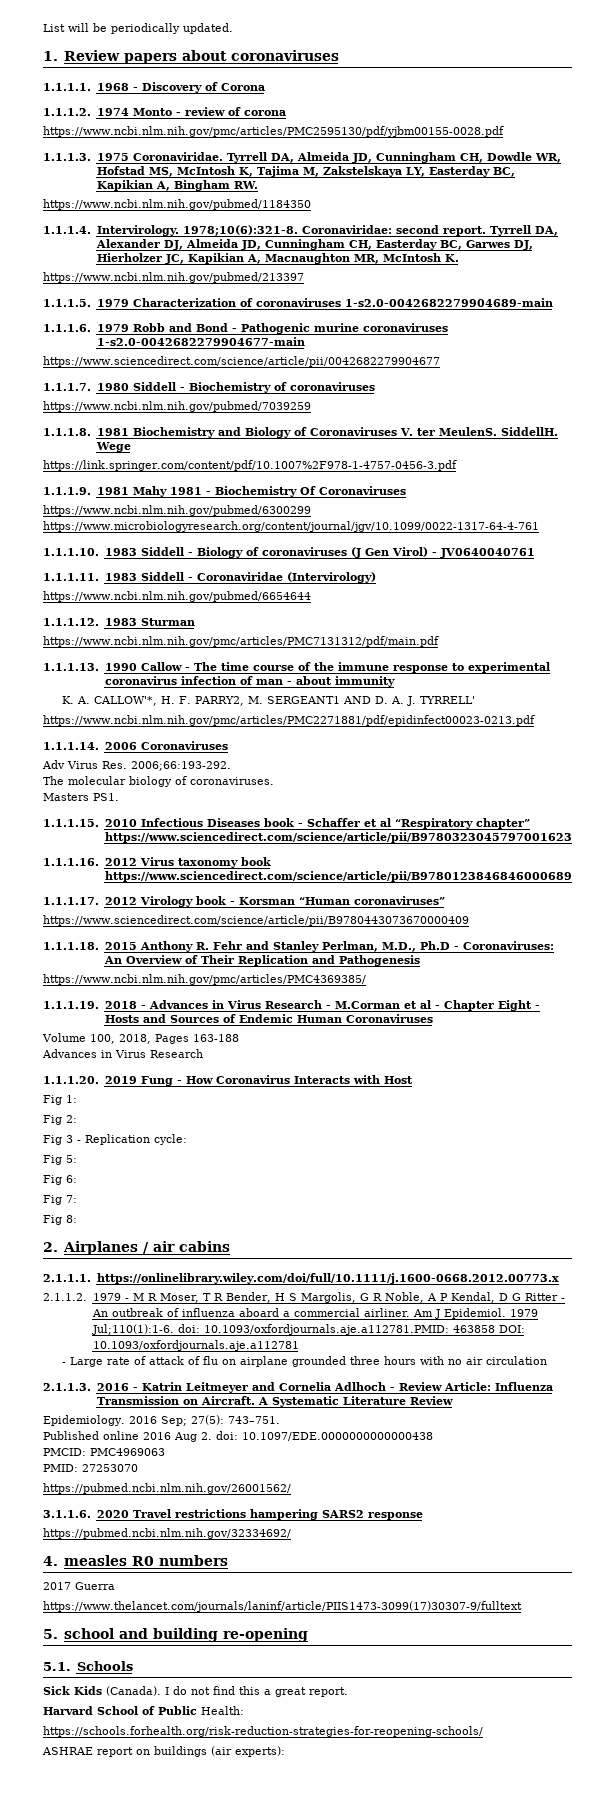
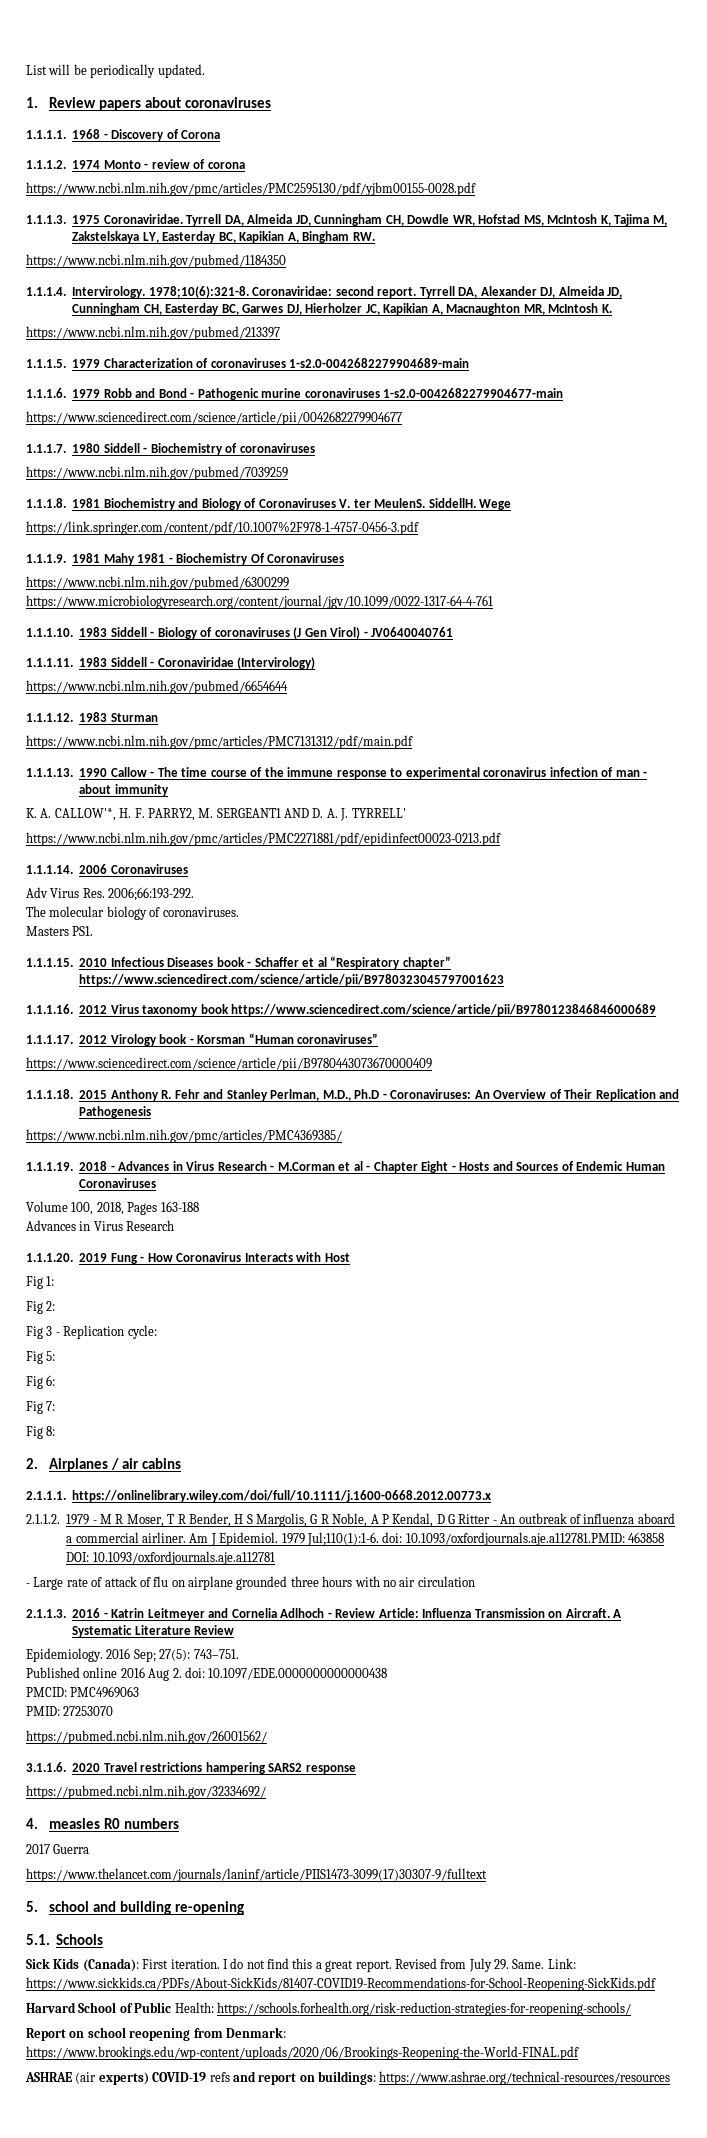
- Sick Kids (Canada).
+ Sick Kids (Canada): First iteration.
+ Revised from July 29. Same. Link: https://www.sickkids.ca/PDFs/About-SickKids/81407-COVID19-Recommendations-for-School-Reopening-SickKids.pdf
- Harvard School of Public Health:
- https://schools.forhealth.org/risk-reduction-strategies-for-reopening-schools/
+ Harvard School of Public Health: https://schools.forhealth.org/risk-reduction-strategies-for-reopening-schools/
- ASHRAE report on buildings (air experts):
+ Report on school reopening from Denmark: https://www.brookings.edu/wp-content/uploads/2020/06/Brookings-Reopening-the-World-FINAL.pdf
+ ASHRAE (air experts) COVID-19 refs and report on buildings: https://www.ashrae.org/technical-resources/resources

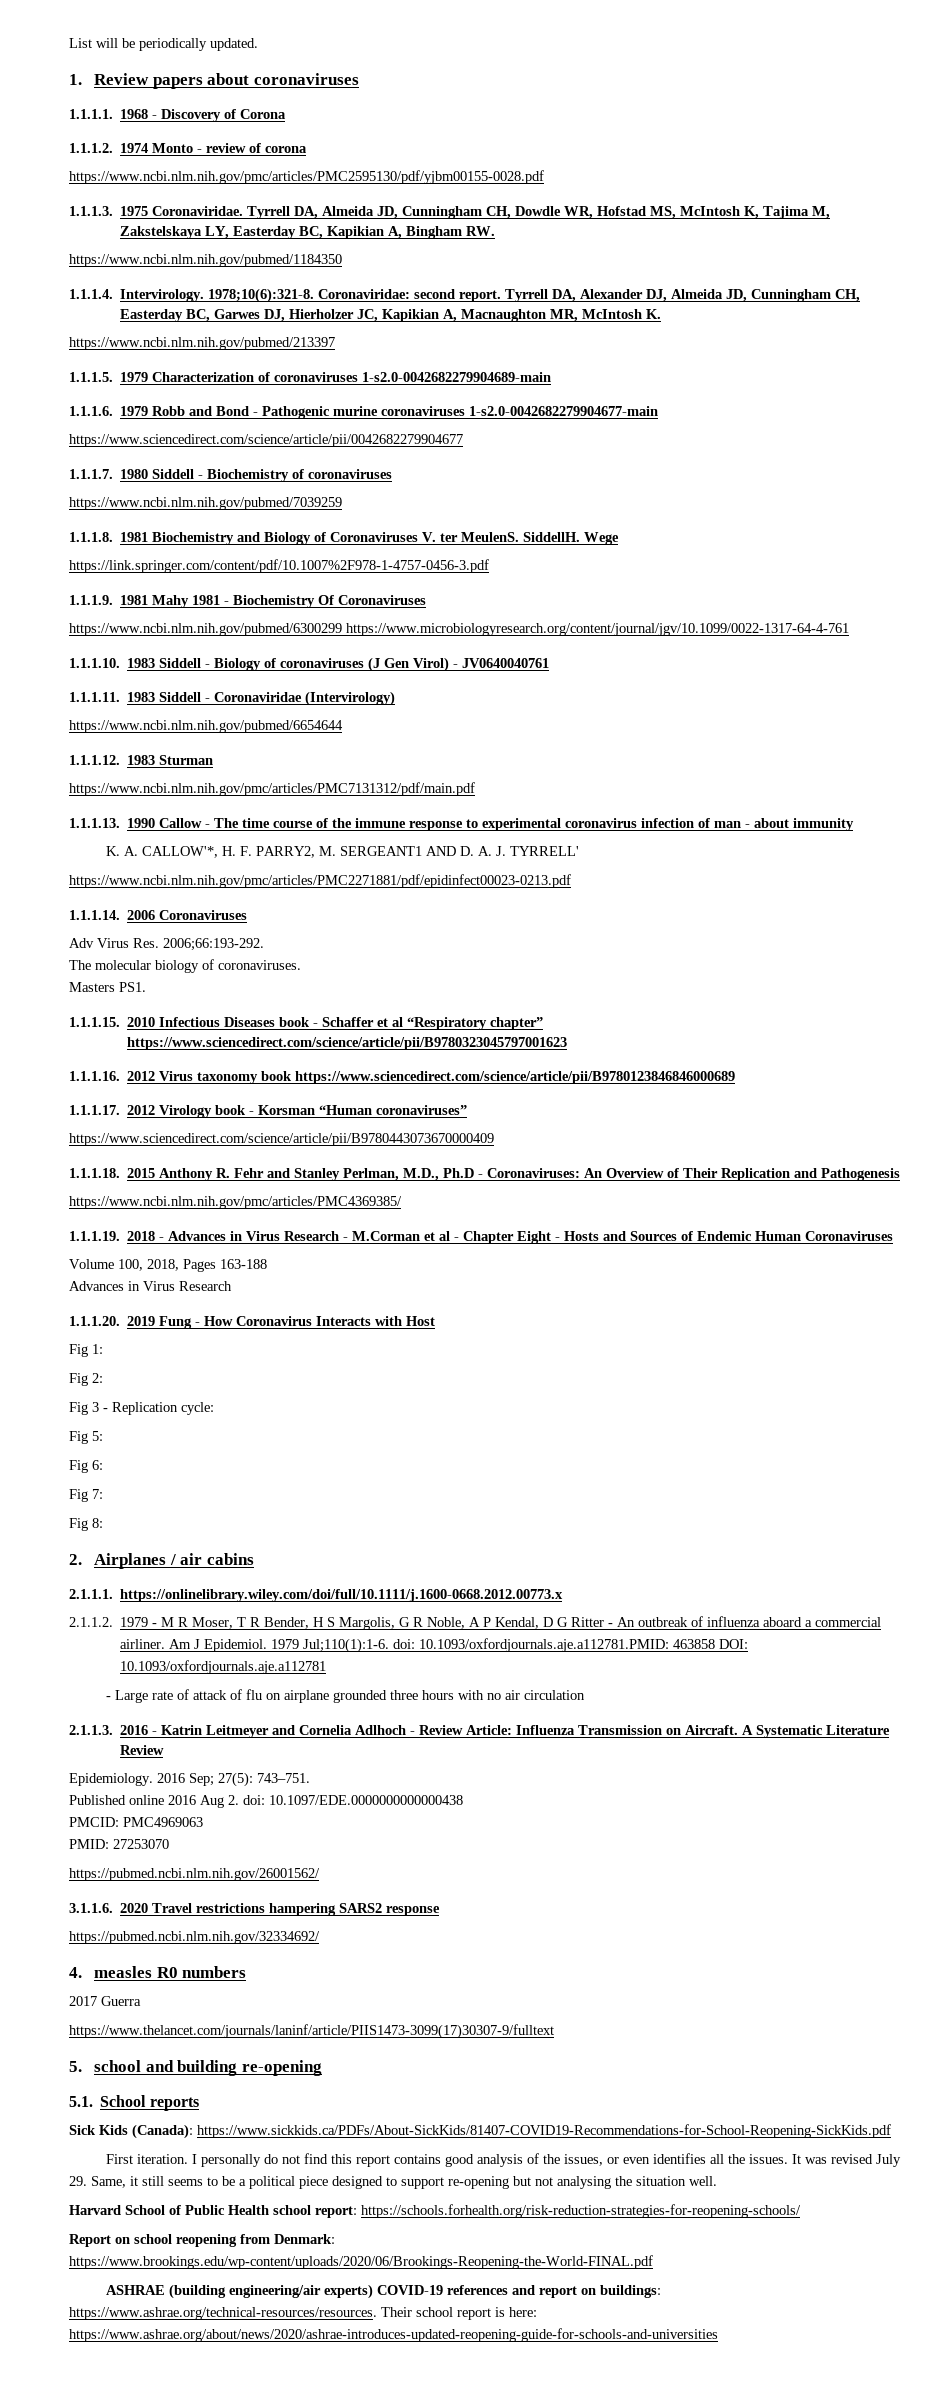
- 5.1. Schools
+ 5.1. School reports
- Sick Kids (Canada): First iteration.
+ Sick Kids (Canada): https://www.sickkids.ca/PDFs/About-SickKids/81407-COVID19-Recommendations-for-School-Reopening-SickKids.pdf
+ First iteration.
- I do not find this a great report. Revised from July 29. Same. Link: https://www.sickkids.ca/PDFs/About-SickKids/81407-COVID19-Recommendations-for-School-Reopening-SickKids.pdf
+ I personally do not find this report contains good analysis of the issues, or even identifies all the issues. It was revised July 29. Same, it still seems to be a political piece designed to support re-opening but not analysing the situation well.
- Harvard School of Public Health: https://schools.forhealth.org/risk-reduction-strategies-for-reopening-schools/
+ Harvard School of Public Health school report: https://schools.forhealth.org/risk-reduction-strategies-for-reopening-schools/
- ASHRAE (air experts) COVID-19 refs and report on buildings: https://www.ashrae.org/technical-resources/resources
+ ASHRAE (building engineering/air experts) COVID-19 references and report on buildings: https://www.ashrae.org/technical-resources/resources. Their school report is here: https://www.ashrae.org/about/news/2020/ashrae-introduces-updated-reopening-guide-for-schools-and-universities

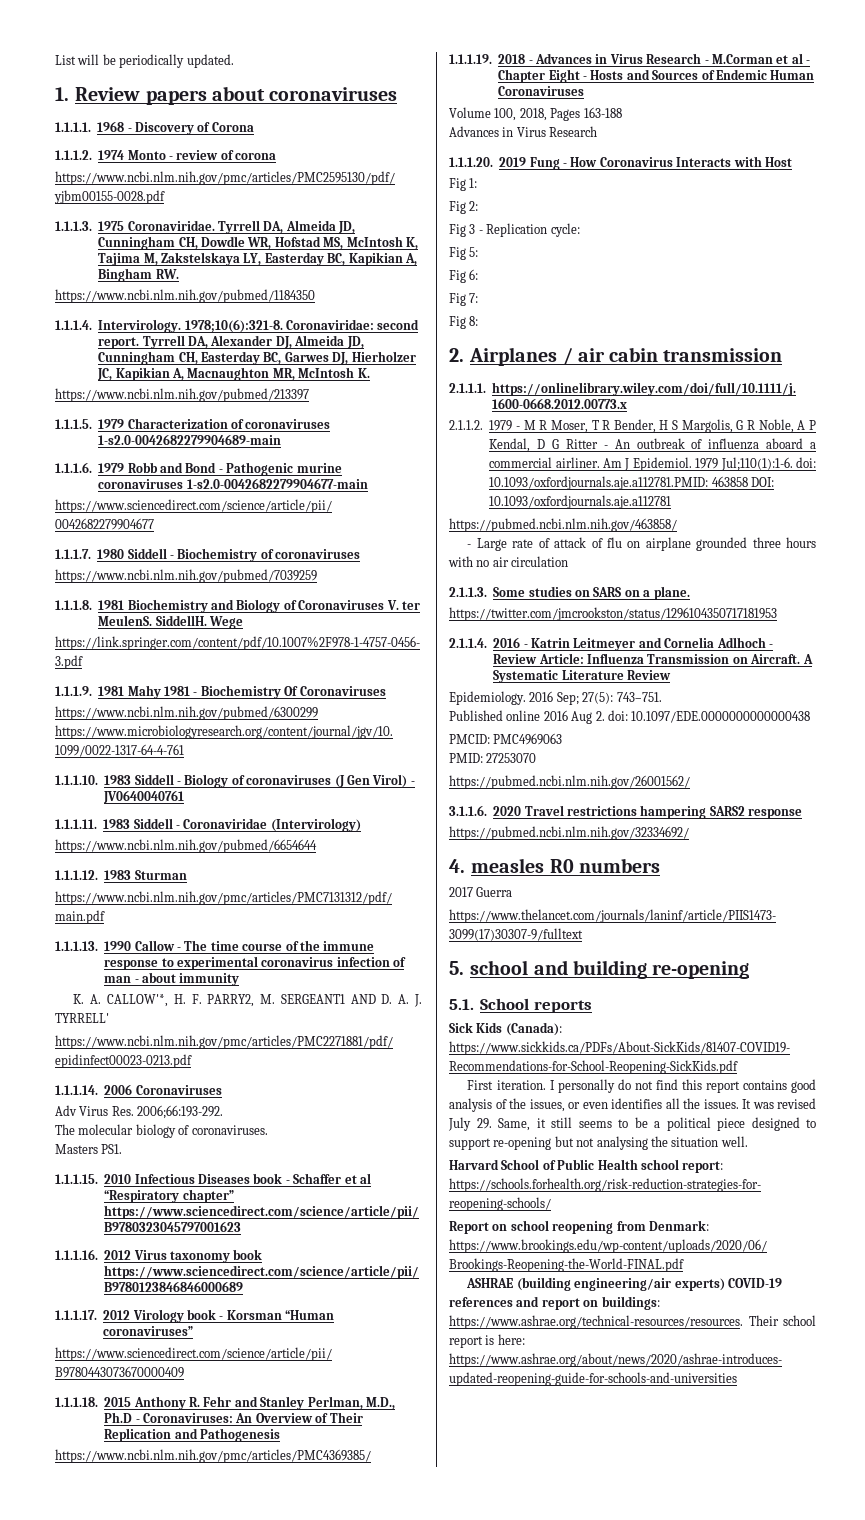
- 2. Airplanes / air cabins
+ 2. Airplanes / air cabin transmission
+ https://pubmed.ncbi.nlm.nih.gov/463858/
- 2.1.1.3. 2016 - Katrin Leitmeyer and Cornelia Adlhoch - Review Article: Influenza Transmission on Aircraft.
+ 2.1.1.3. Some studies on SARS on a plane.
+ https://twitter.com/jmcrookston/status/1296104350717181953
+ 2.1.1.4. 2016 - Katrin Leitmeyer and Cornelia Adlhoch - Review Article: Influenza Transmission on Aircraft.

